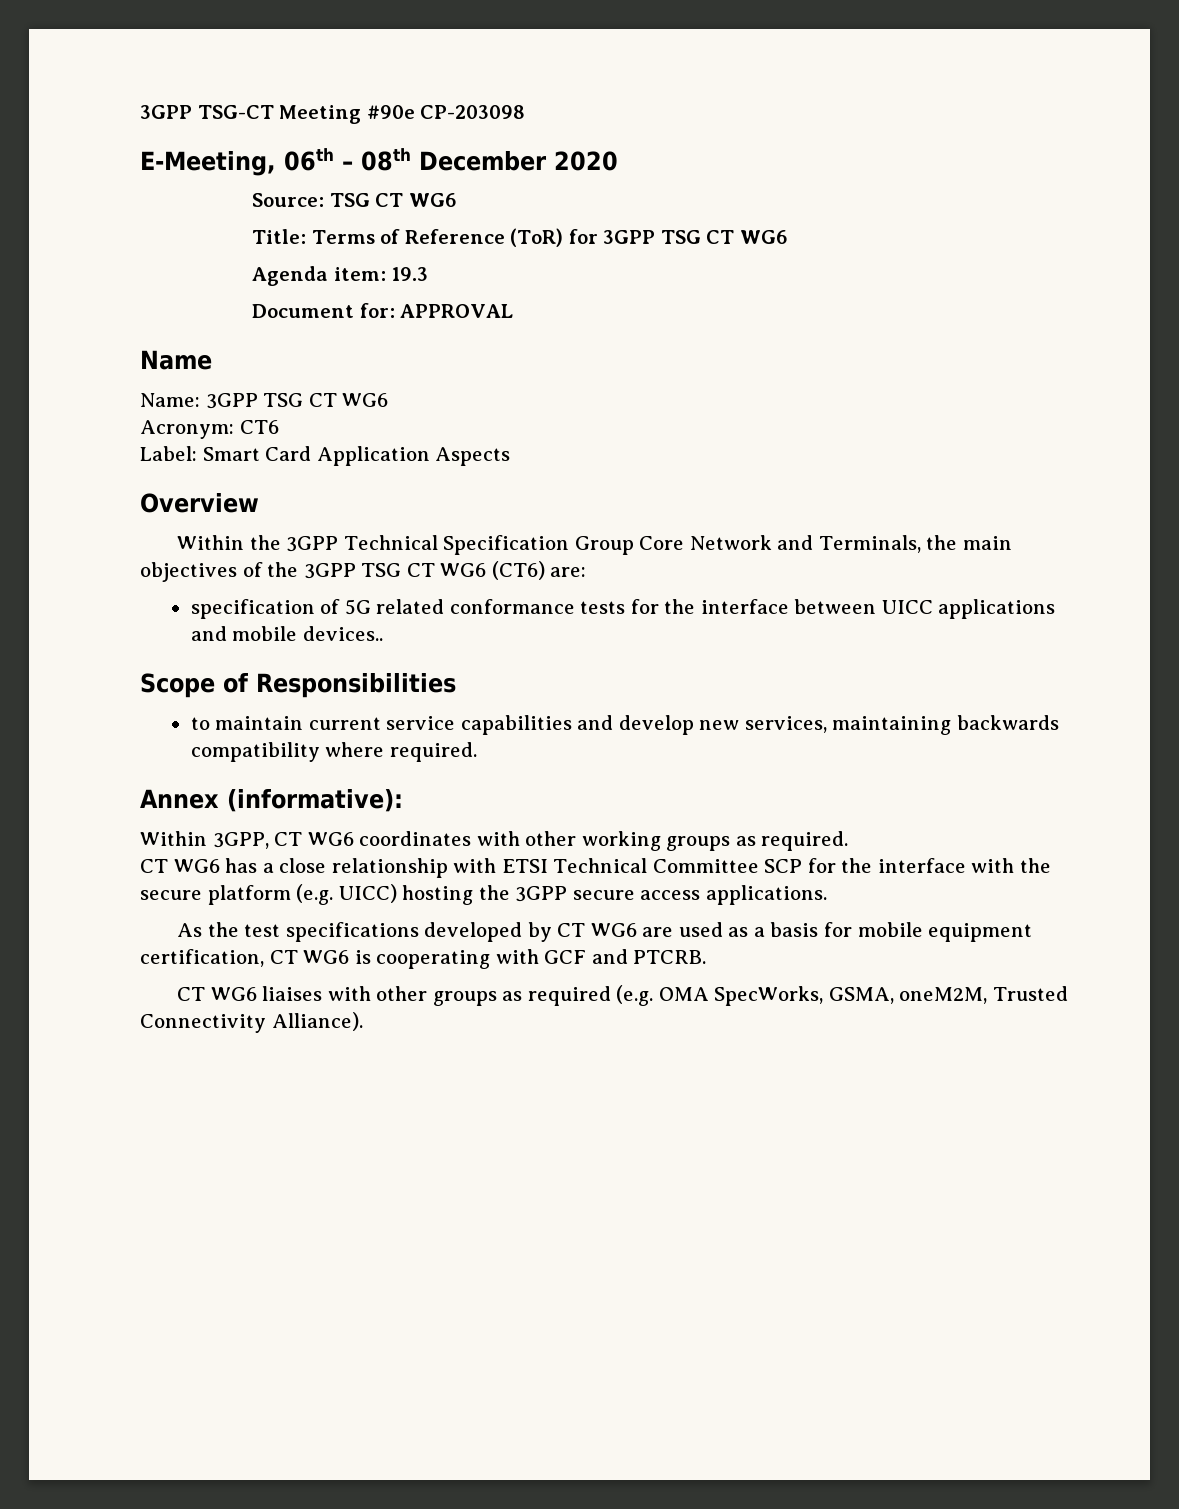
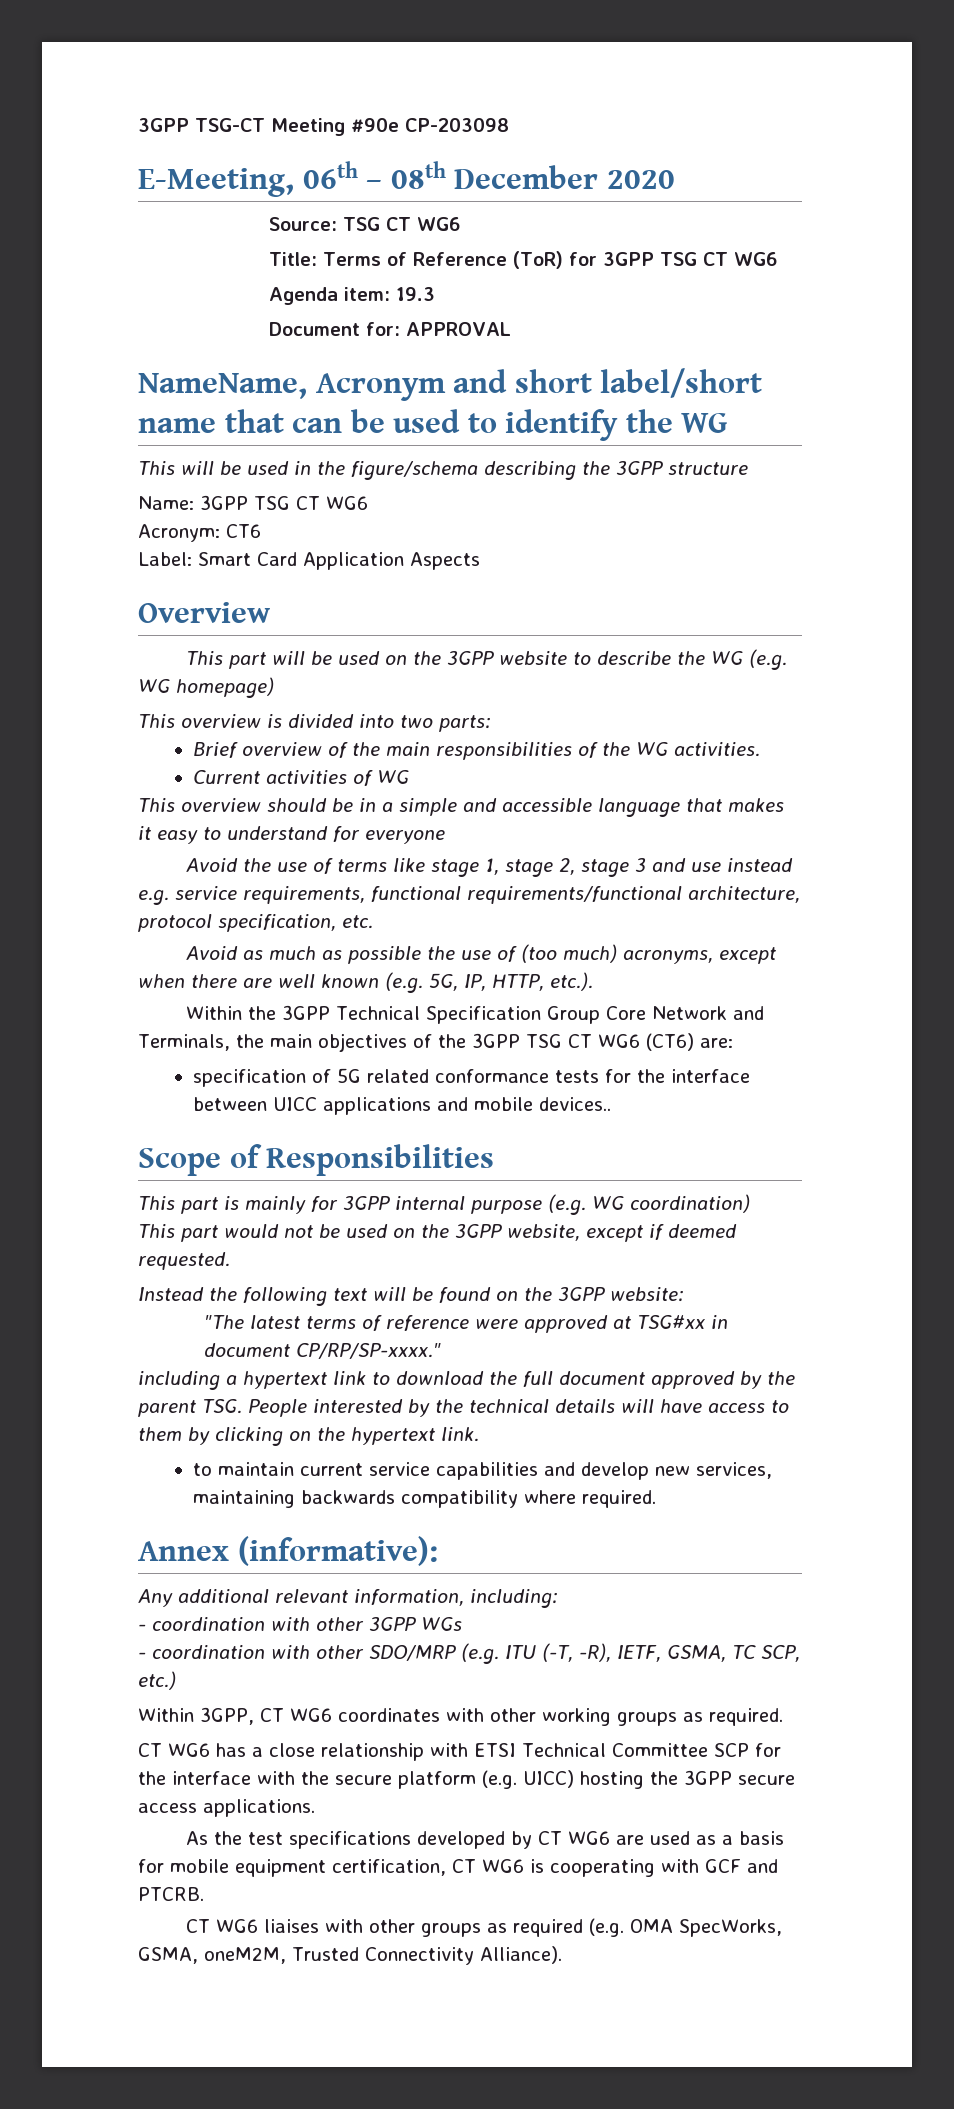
- Name
+ NameName, Acronym and short label/short name that can be used to identify the WG
+ This will be used in the figure/schema describing the 3GPP structure
+ This part will be used on the 3GPP website to describe the WG (e.g. WG homepage)
+ This overview is divided into two parts:
+ Brief overview of the main responsibilities of the WG activities.
+ Current activities of WG
+ This overview should be in a simple and accessible language that makes it easy to understand for everyone
+ Avoid the use of terms like stage 1, stage 2, stage 3 and use instead e.g. service requirements, functional requirements/functional architecture, protocol specification, etc.
+ Avoid as much as possible the use of (too much) acronyms, except when there are well known (e.g. 5G, IP, HTTP, etc.).
+ This part is mainly for 3GPP internal purpose (e.g. WG coordination)
+ This part would not be used on the 3GPP website, except if deemed requested.
+ Instead the following text will be found on the 3GPP website:
+ "The latest terms of reference were approved at TSG#xx in document CP/RP/SP-xxxx."
+ including a hypertext link to download the full document approved by the parent TSG. People interested by the technical details will have access to them by clicking on the hypertext link.
+ Any additional relevant information, including:
+ - coordination with other 3GPP WGs
+ - coordination with other SDO/MRP (e.g. ITU (-T, -R), IETF, GSMA, TC SCP, etc.)

